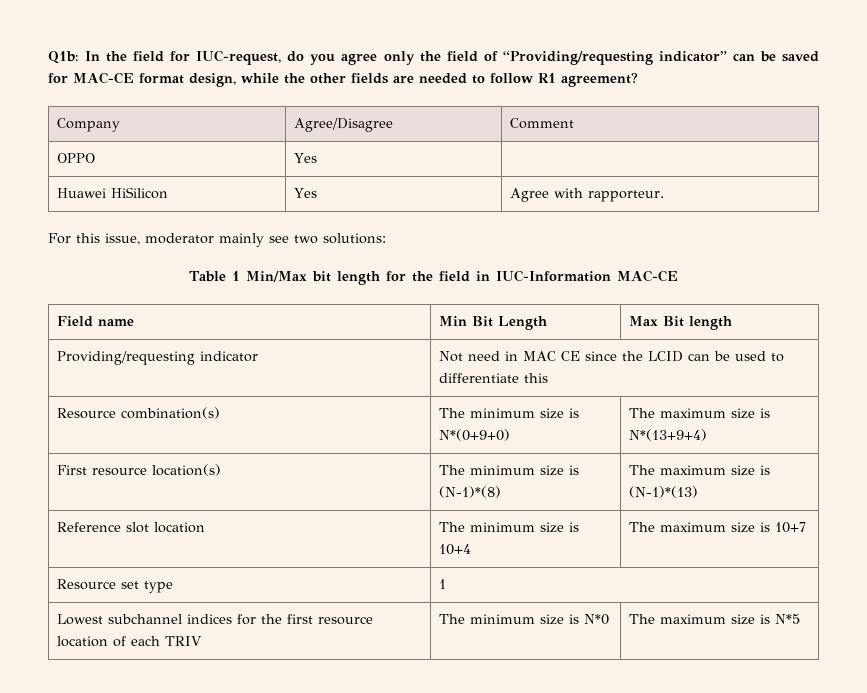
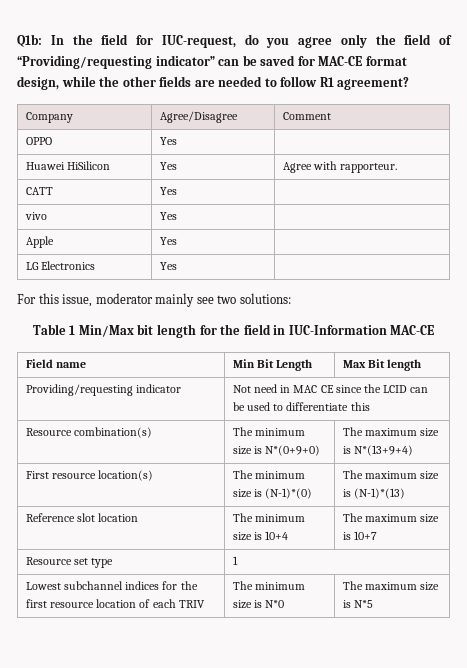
+ CATT | Yes |
+ vivo | Yes |
+ Apple | Yes |
+ LG Electronics | Yes |
- First resource location(s) | The minimum size is (N-1)*(8) | The maximum size is (N-1)*(13)
+ First resource location(s) | The minimum size is (N-1)*(0) | The maximum size is (N-1)*(13)

